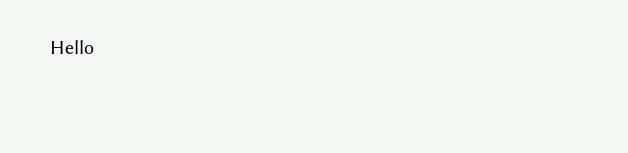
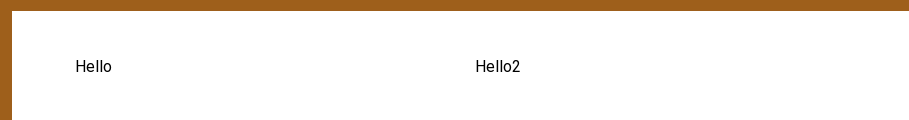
+ Hello2

